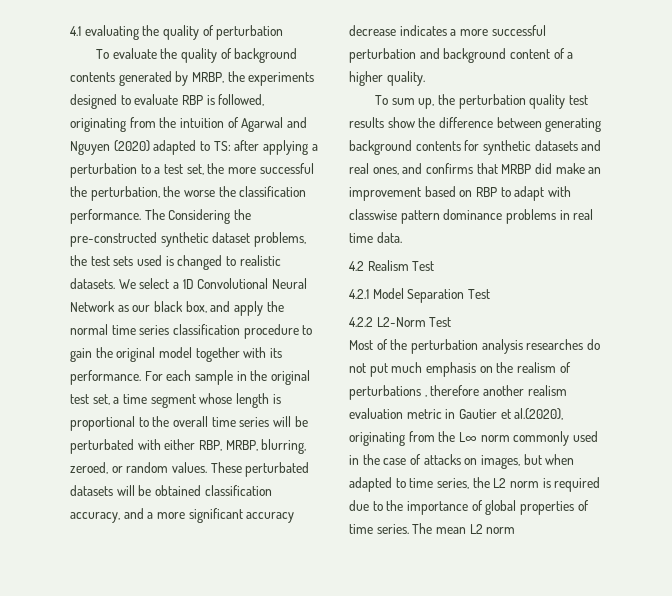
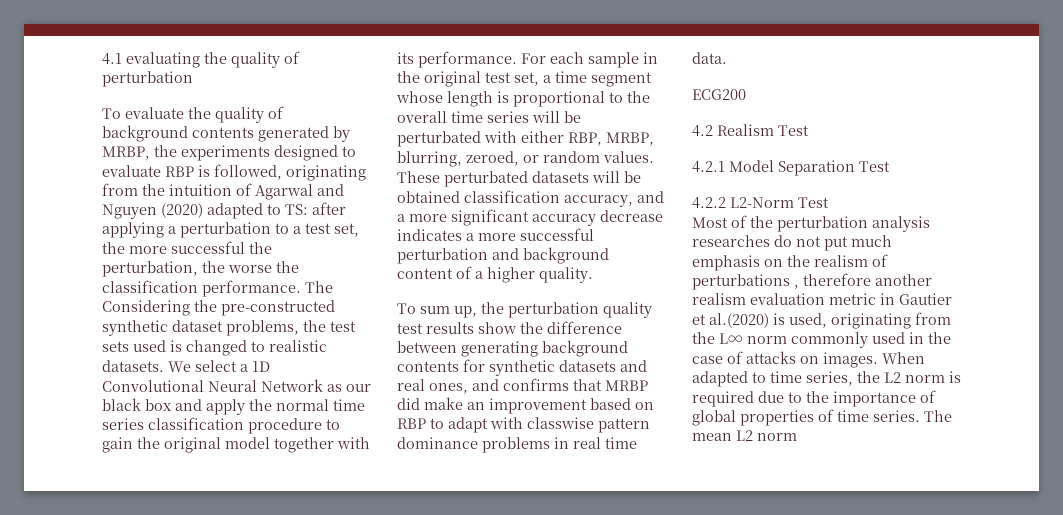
- We select a 1D Convolutional Neural Network as our black box, and apply the normal time series classification procedure to gain the original model together with its performance.
+ We select a 1D Convolutional Neural Network as our black box and apply the normal time series classification procedure to gain the original model together with its performance.
+ ECG200
- Most of the perturbation analysis researches do not put much emphasis on the realism of perturbations , therefore another realism evaluation metric in Gautier et al.(2020), originating from the L∞ norm commonly used in the case of attacks on images, but when adapted to time series, the L2 norm is required due to the importance of global properties of time series.
+ Most of the perturbation analysis researches do not put much emphasis on the realism of perturbations , therefore another realism evaluation metric in Gautier et al.(2020) is used, originating from the L∞ norm commonly used in the case of attacks on images. When adapted to time series, the L2 norm is required due to the importance of global properties of time series.

